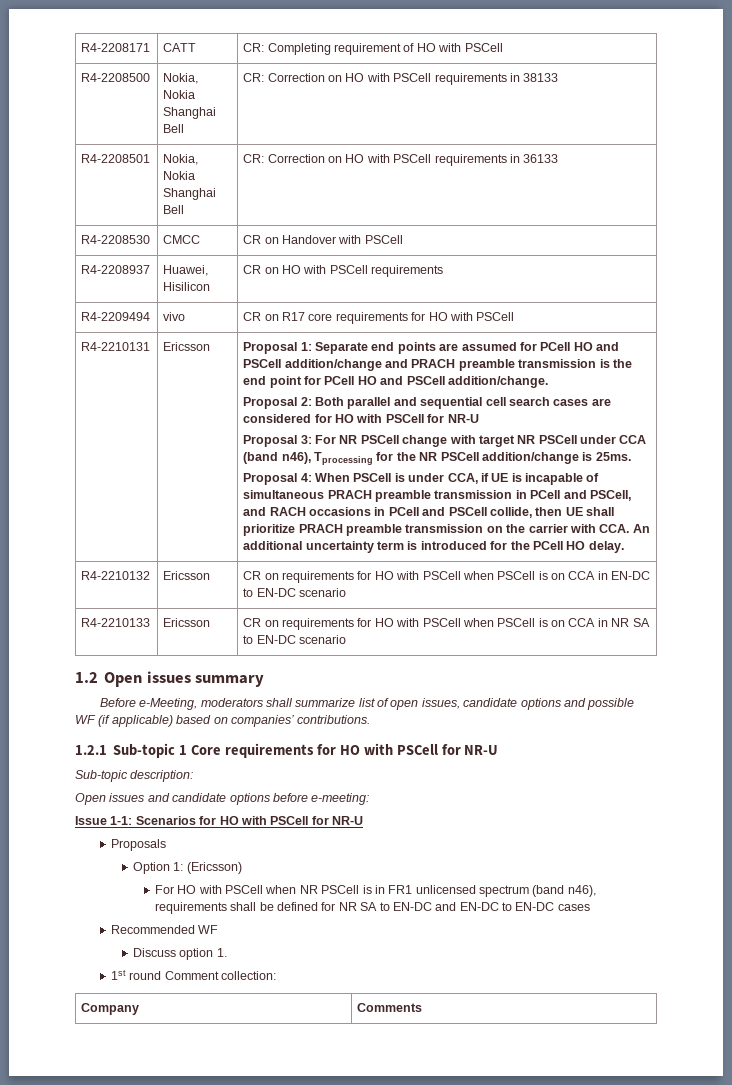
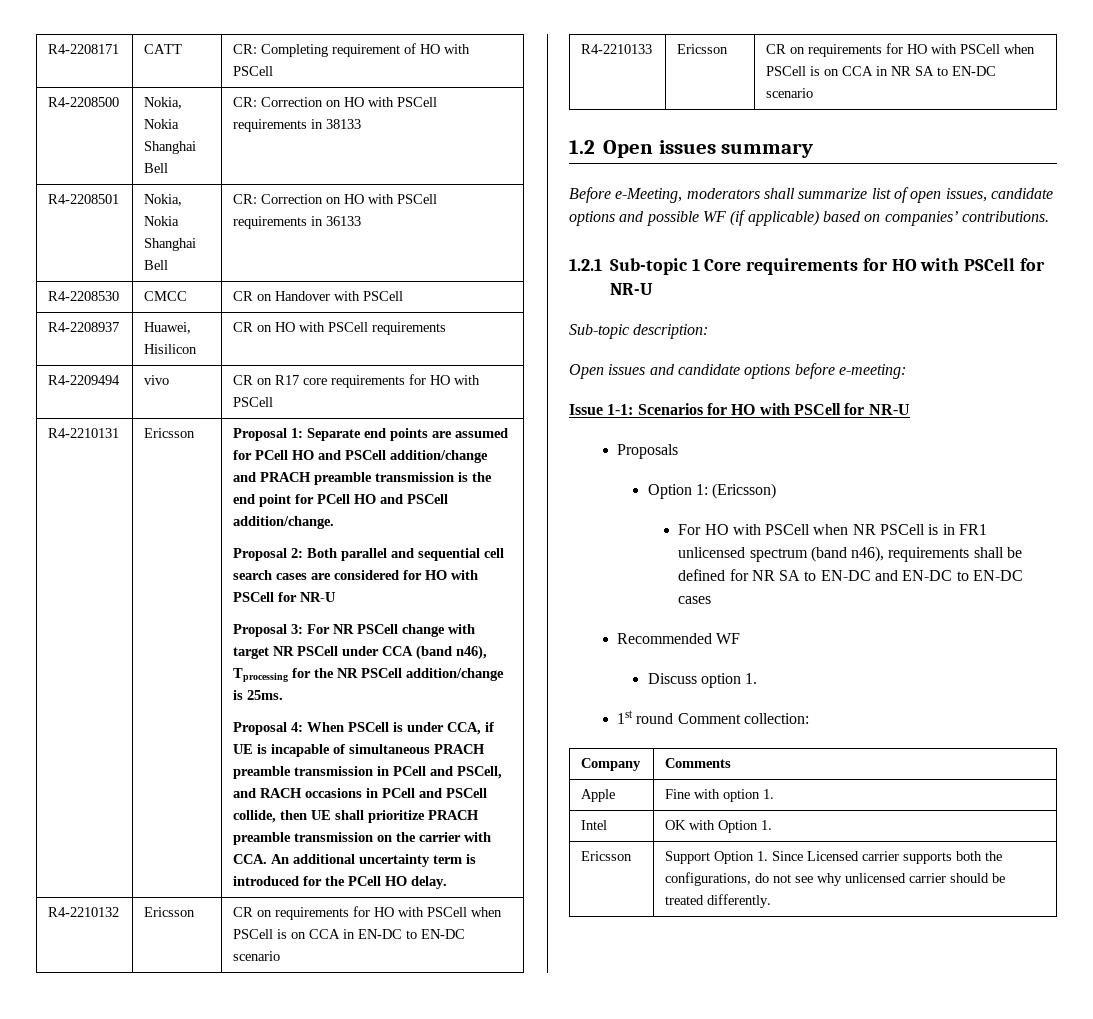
+ Apple | Fine with option 1.
+ Intel | OK with Option 1.
+ Ericsson | Support Option 1. Since Licensed carrier supports both the configurations, do not see why unlicensed carrier should be treated differently.

